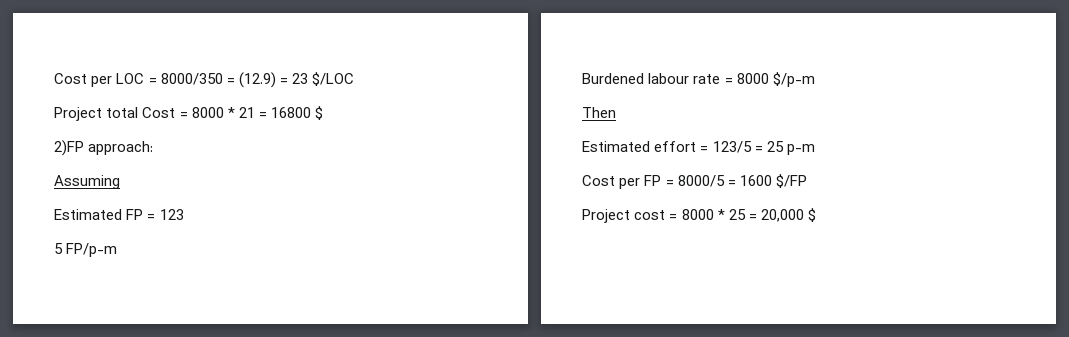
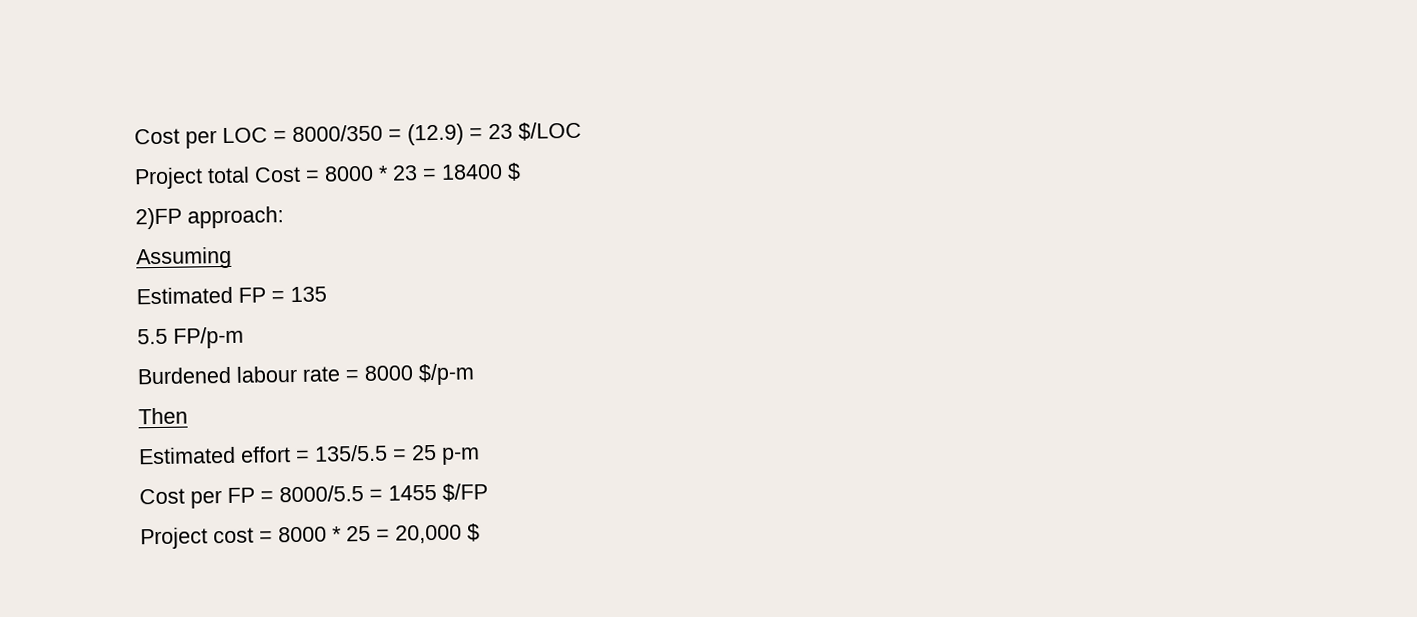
- Project total Cost = 8000 * 21 = 16800 $
+ Project total Cost = 8000 * 23 = 18400 $
- Estimated FP = 123
- 5 FP/p-m
+ Estimated FP = 135
+ 5.5 FP/p-m
- Estimated effort = 123/5 = 25 p-m
+ Estimated effort = 135/5.5 = 25 p-m
- Cost per FP = 8000/5 = 1600 $/FP
+ Cost per FP = 8000/5.5 = 1455 $/FP

